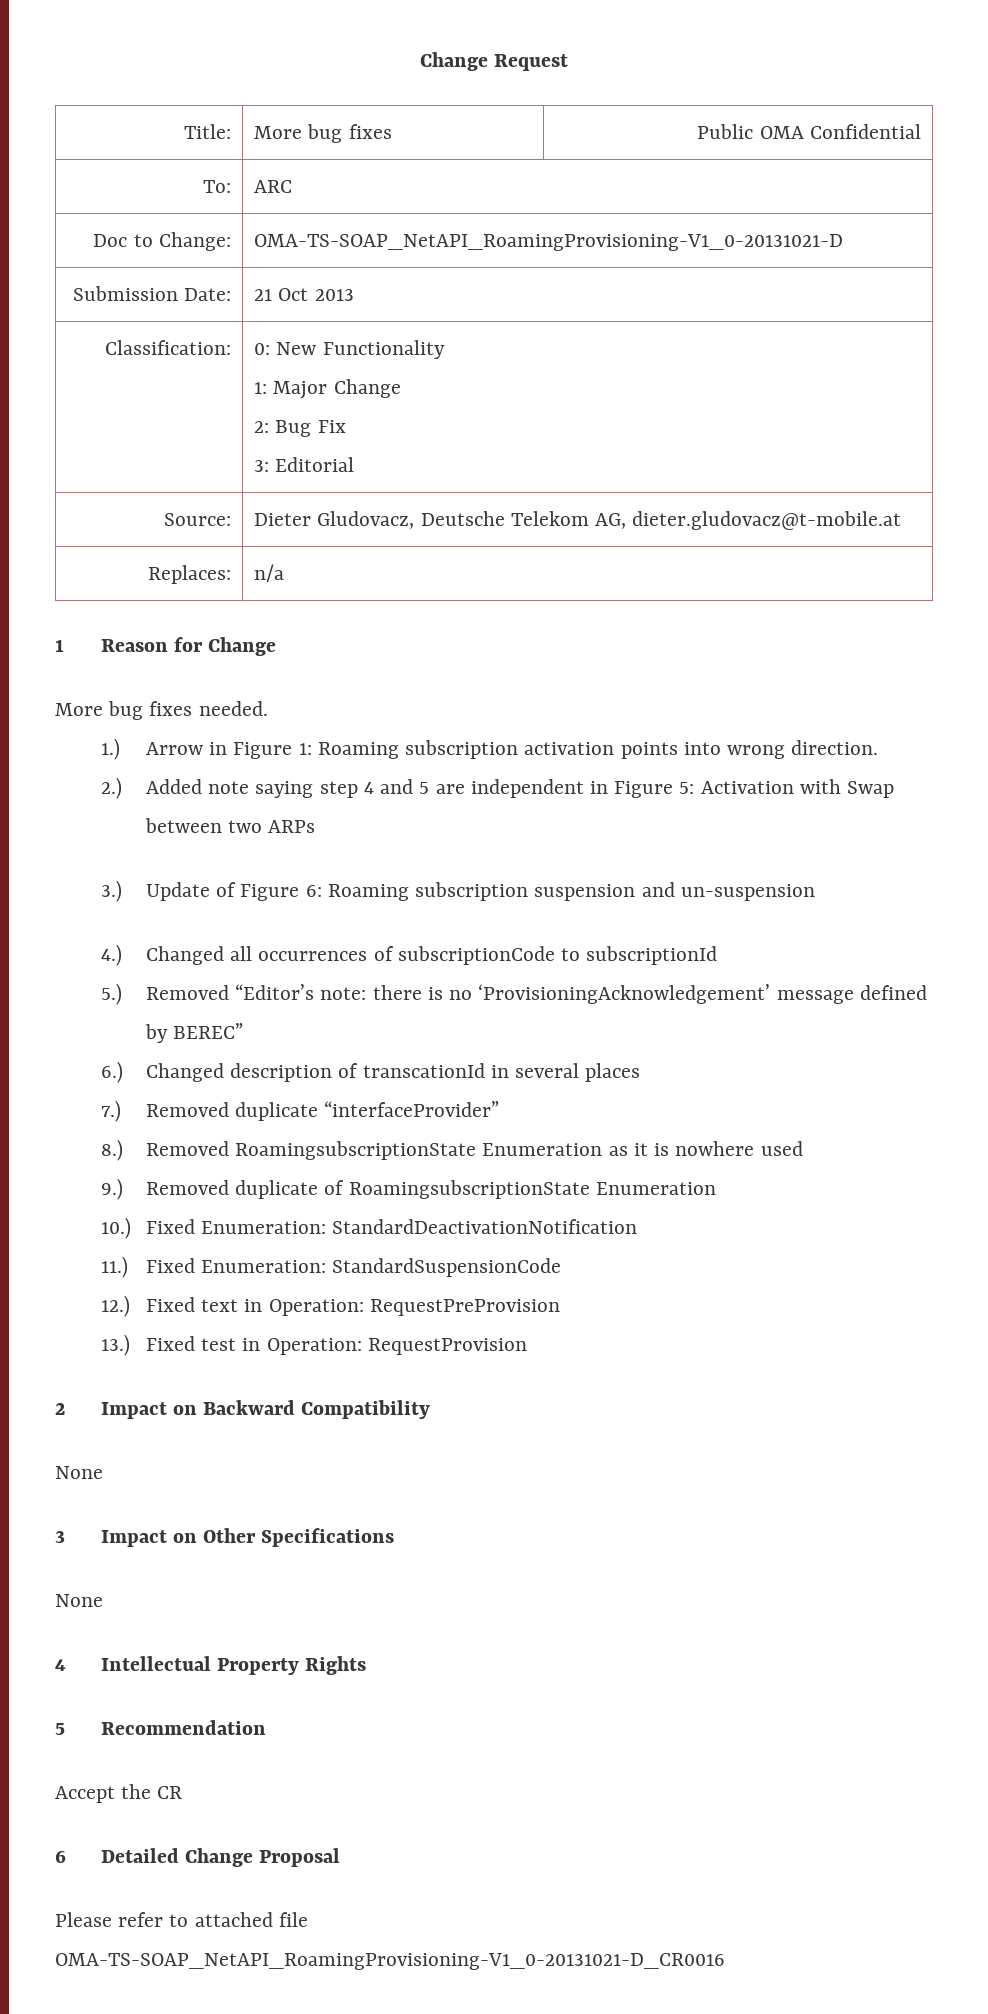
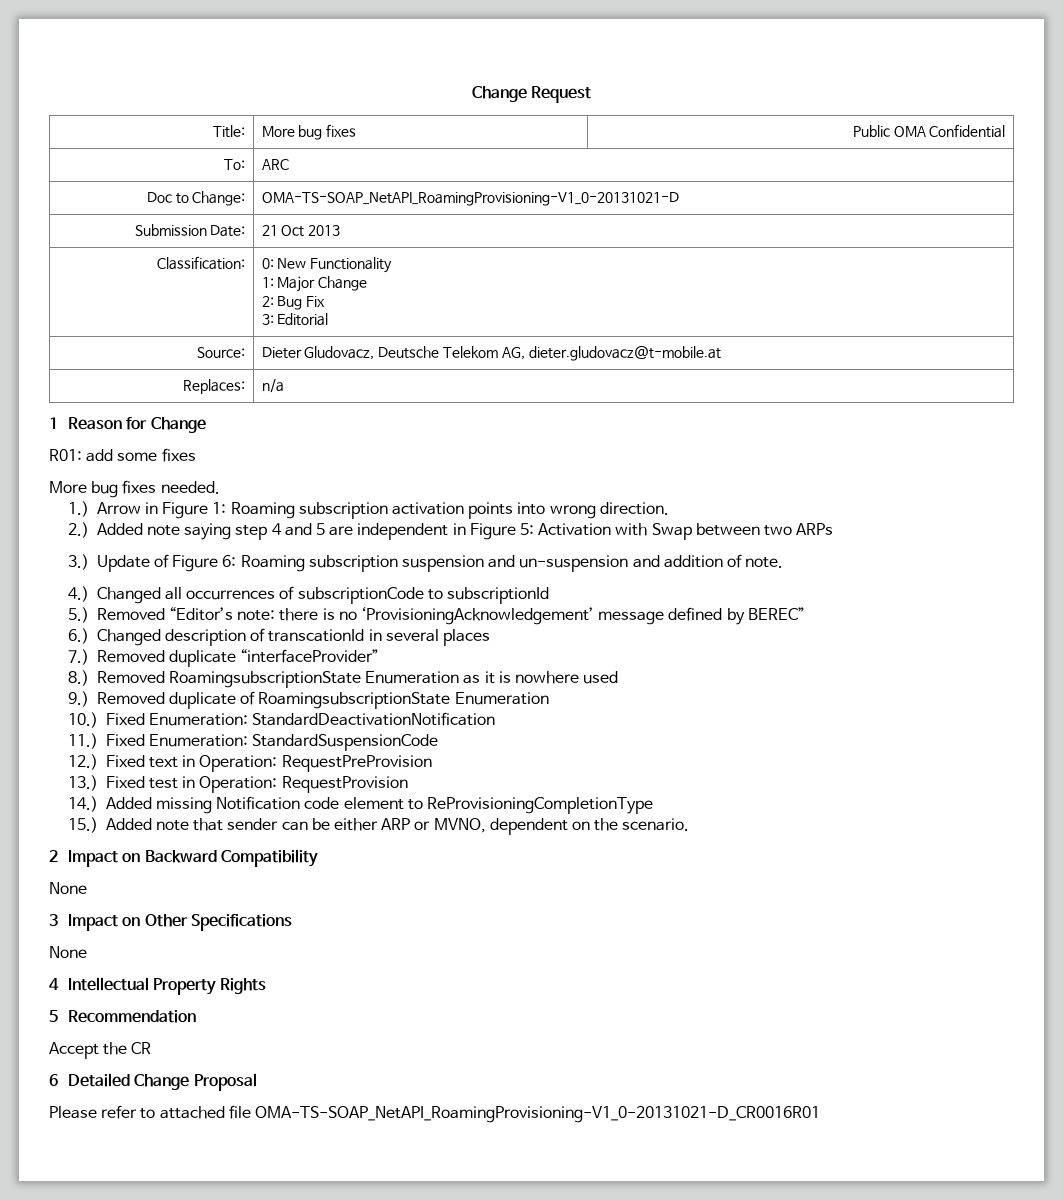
+ R01: add some fixes
- 3.) Update of Figure 6: Roaming subscription suspension and un-suspension
+ 3.) Update of Figure 6: Roaming subscription suspension and un-suspension and addition of note.
+ 14.) Added missing Notification code element to ReProvisioningCompletionType
+ 15.) Added note that sender can be either ARP or MVNO, dependent on the scenario.
- Please refer to attached file OMA-TS-SOAP_NetAPI_RoamingProvisioning-V1_0-20131021-D_CR0016
+ Please refer to attached file OMA-TS-SOAP_NetAPI_RoamingProvisioning-V1_0-20131021-D_CR0016R01

